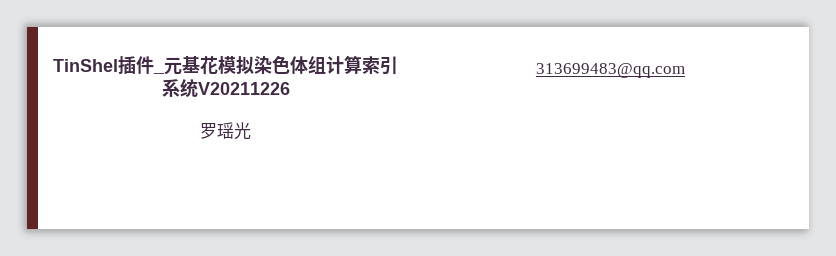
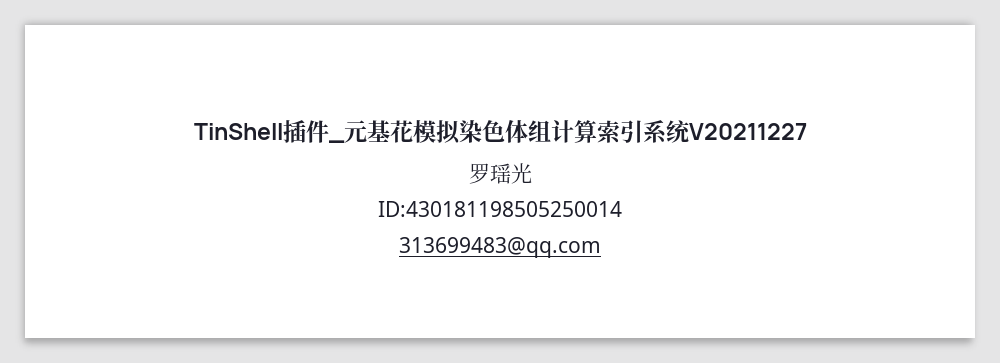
- TinShel插件_元基花模拟染色体组计算索引系统V20211226
+ TinShell插件_元基花模拟染色体组计算索引系统V20211227
+ ID:430181198505250014

